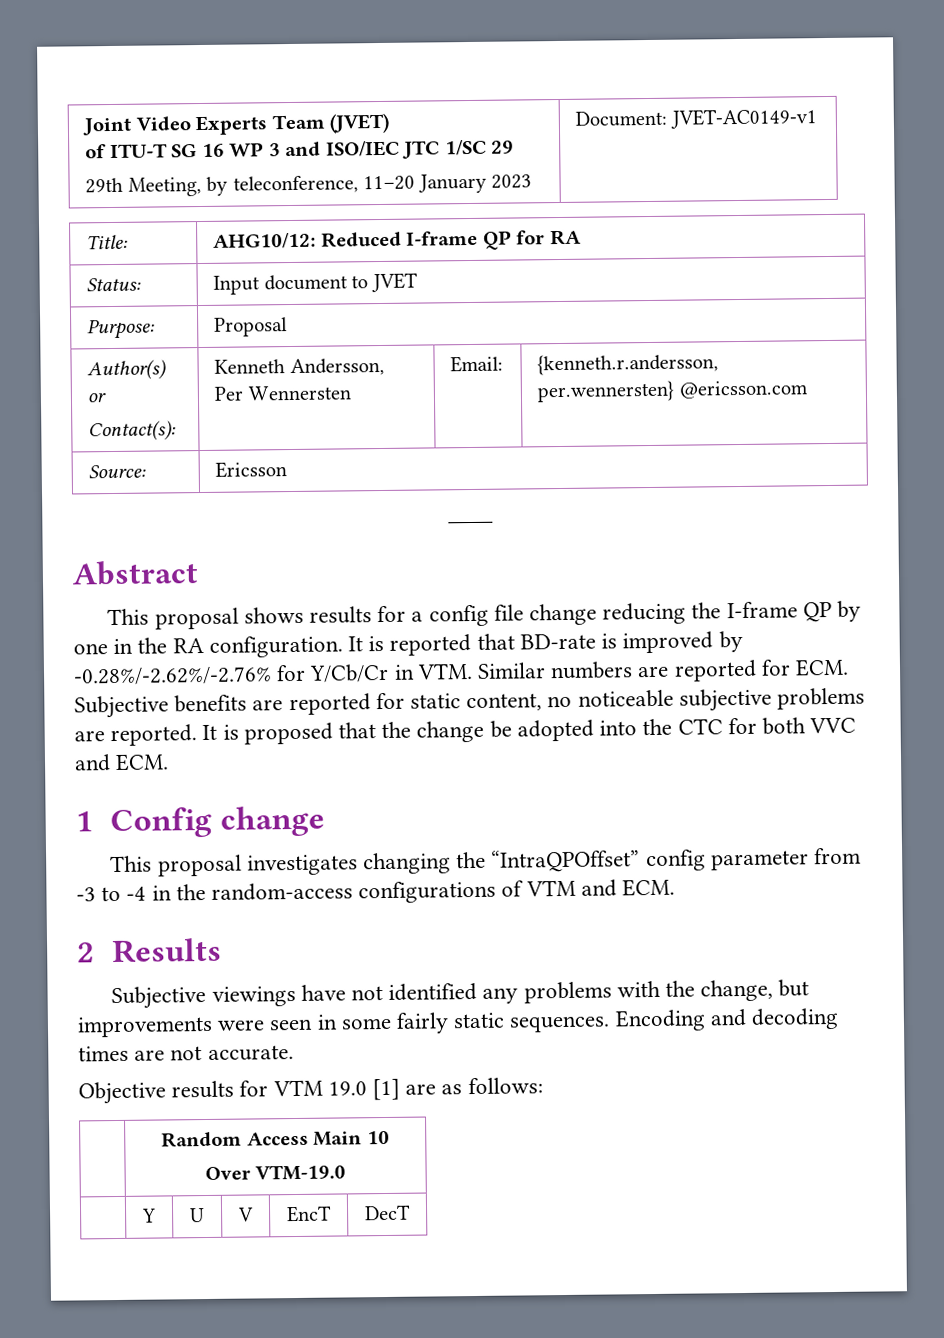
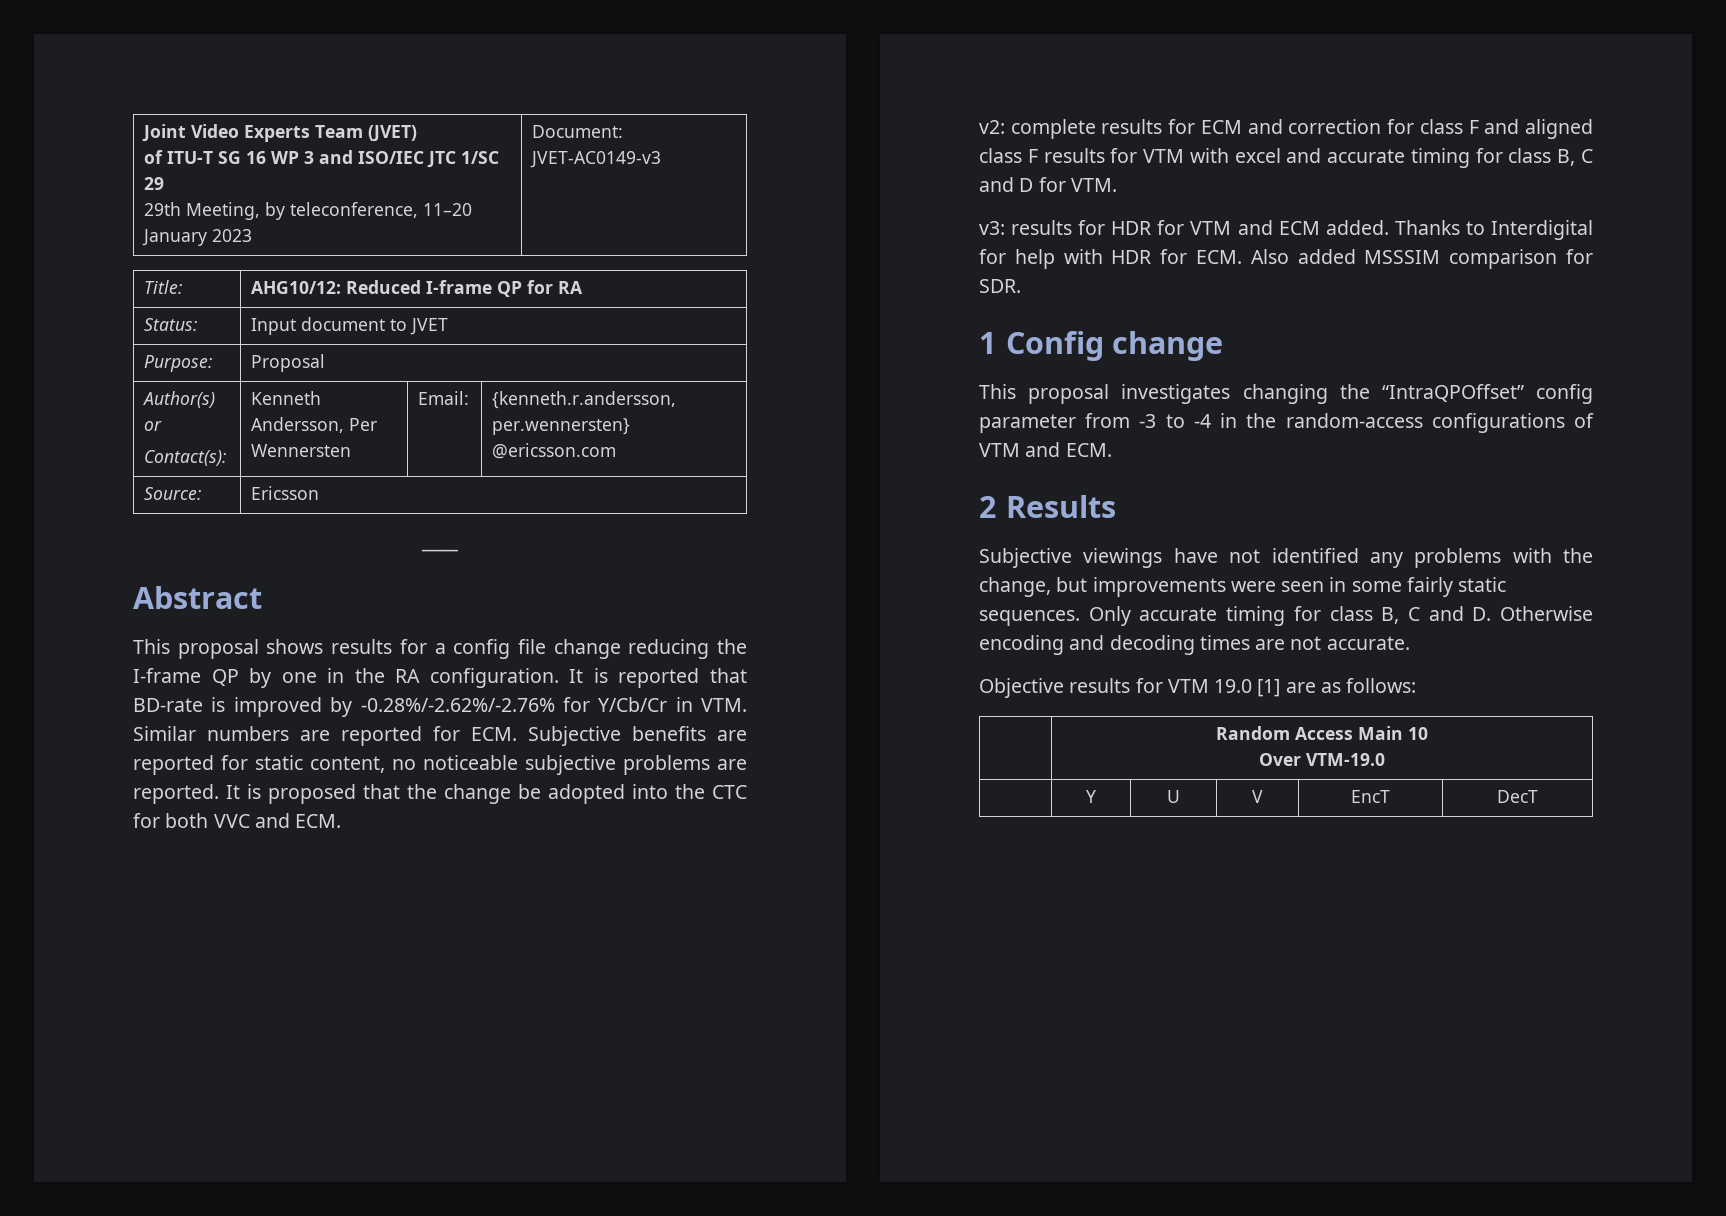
  Joint Video Experts Team (JVET)
  of ITU-T SG 16 WP 3 and ISO/IEC JTC 1/SC 29
- 29th Meeting, by teleconference, 11–20 January 2023 | Document: JVET-AC0149-v1
+ 29th Meeting, by teleconference, 11–20 January 2023 | Document: JVET-AC0149-v3
+ v2: complete results for ECM and correction for class F and aligned class F results for VTM with excel and accurate timing for class B, C and D for VTM.
+ v3: results for HDR for VTM and ECM added. Thanks to Interdigital for help with HDR for ECM. Also added MSSSIM comparison for SDR.
- Encoding and decoding times are not accurate.
+ Only accurate timing for class B, C and D. Otherwise encoding and decoding times are not accurate.

